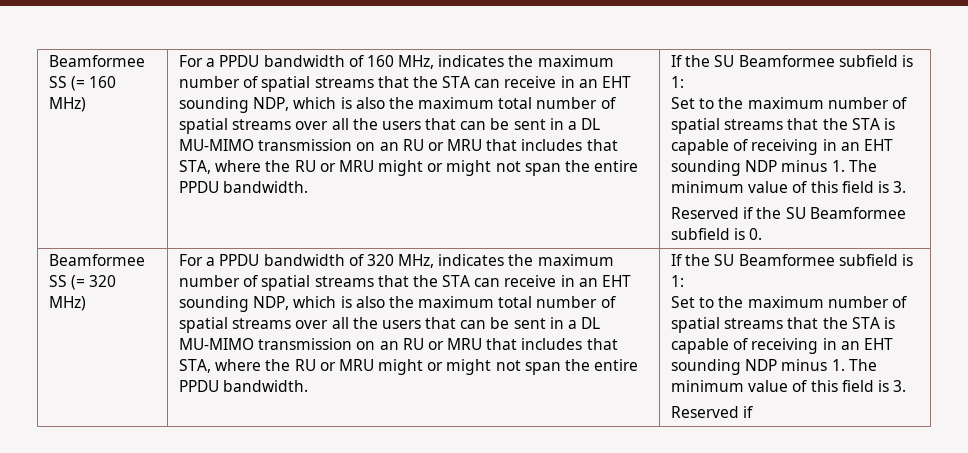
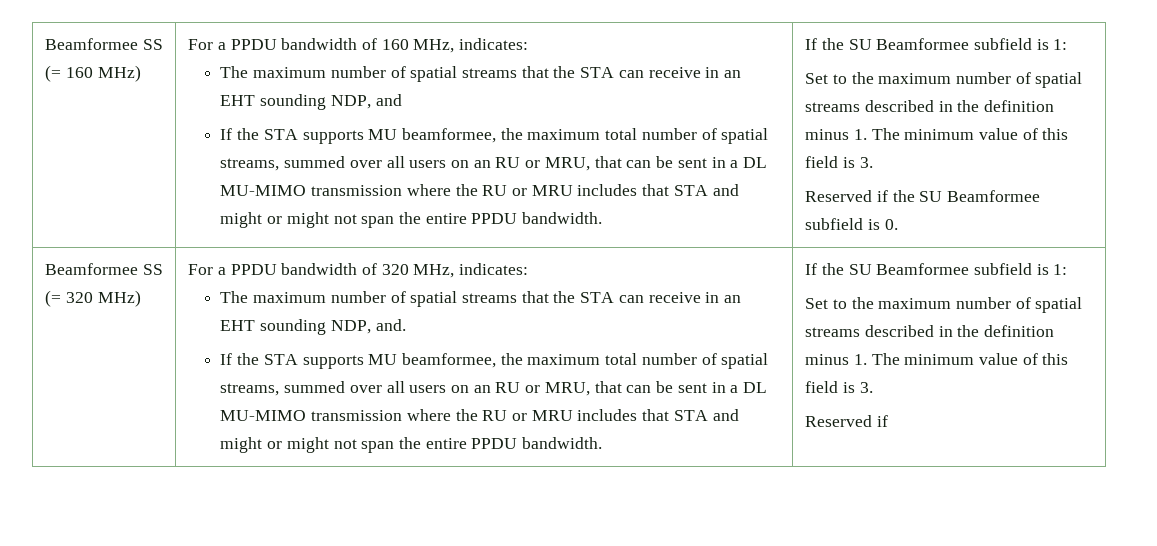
- For a PPDU bandwidth of 160 MHz, indicates the maximum number of spatial streams that the STA can receive in an EHT sounding NDP, which is also the maximum total number of spatial streams over all the users that can be sent in a DL MU-MIMO transmission on an RU or MRU that includes that STA, where the RU or MRU might or might not span the entire PPDU bandwidth. | If the SU Beamformee subfield is 1:
- Set to the maximum number of spatial streams that the STA is capable of receiving in an EHT sounding NDP minus 1. The minimum value of this field is 3.
+ For a PPDU bandwidth of 160 MHz, indicates:
+ The maximum number of spatial streams that the STA can receive in an EHT sounding NDP, and
+ If the STA supports MU beamformee, the maximum total number of spatial streams, summed over all users on an RU or MRU, that can be sent in a DL MU-MIMO transmission where the RU or MRU includes that STA and might or might not span the entire PPDU bandwidth. | If the SU Beamformee subfield is 1:
+ Set to the maximum number of spatial streams described in the definition minus 1. The minimum value of this field is 3.
- For a PPDU bandwidth of 320 MHz, indicates the maximum number of spatial streams that the STA can receive in an EHT sounding NDP, which is also the maximum total number of spatial streams over all the users that can be sent in a DL MU-MIMO transmission on an RU or MRU that includes that STA, where the RU or MRU might or might not span the entire PPDU bandwidth. | If the SU Beamformee subfield is 1:
- Set to the maximum number of spatial streams that the STA is capable of receiving in an EHT sounding NDP minus 1. The minimum value of this field is 3.
+ For a PPDU bandwidth of 320 MHz, indicates:
+ The maximum number of spatial streams that the STA can receive in an EHT sounding NDP, and.
+ If the STA supports MU beamformee, the maximum total number of spatial streams, summed over all users on an RU or MRU, that can be sent in a DL MU-MIMO transmission where the RU or MRU includes that STA and might or might not span the entire PPDU bandwidth. | If the SU Beamformee subfield is 1:
+ Set to the maximum number of spatial streams described in the definition minus 1. The minimum value of this field is 3.

